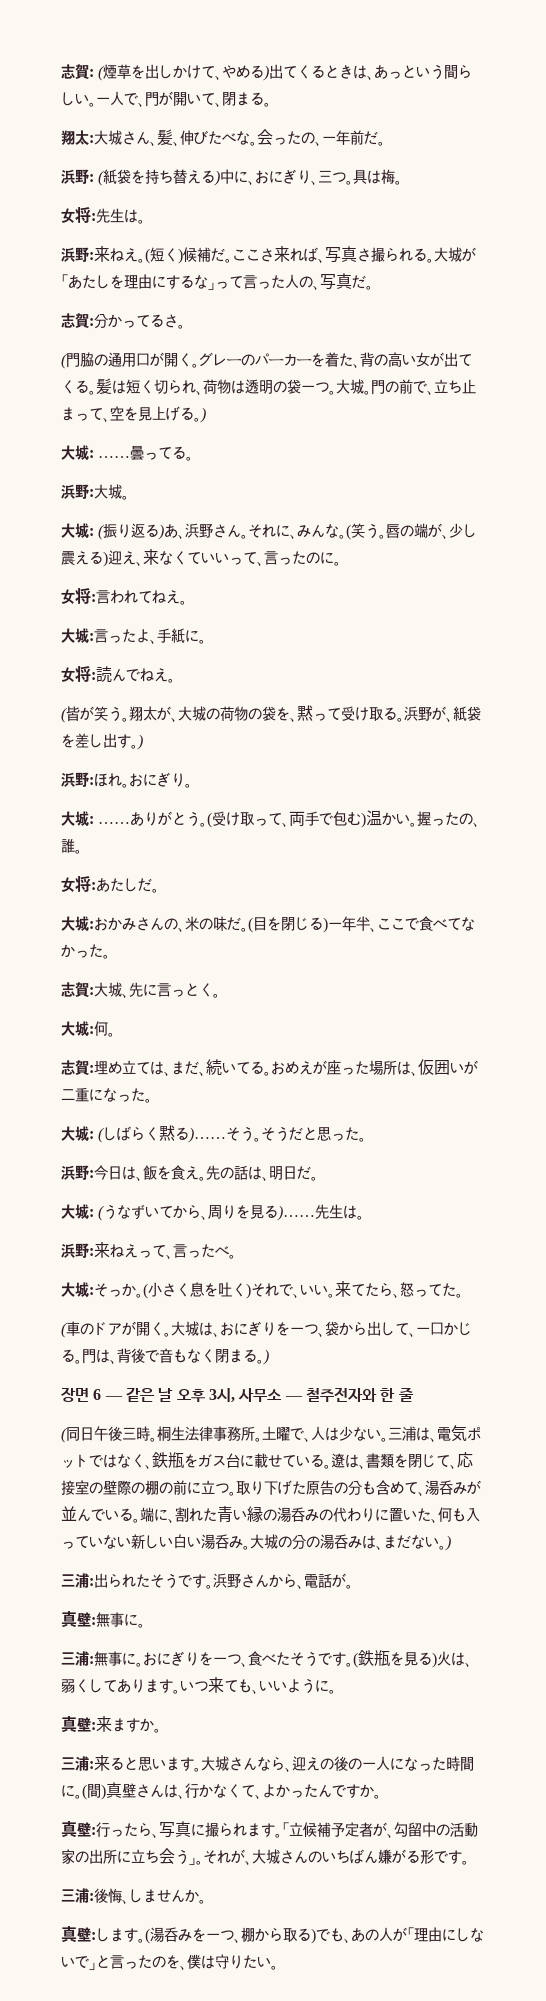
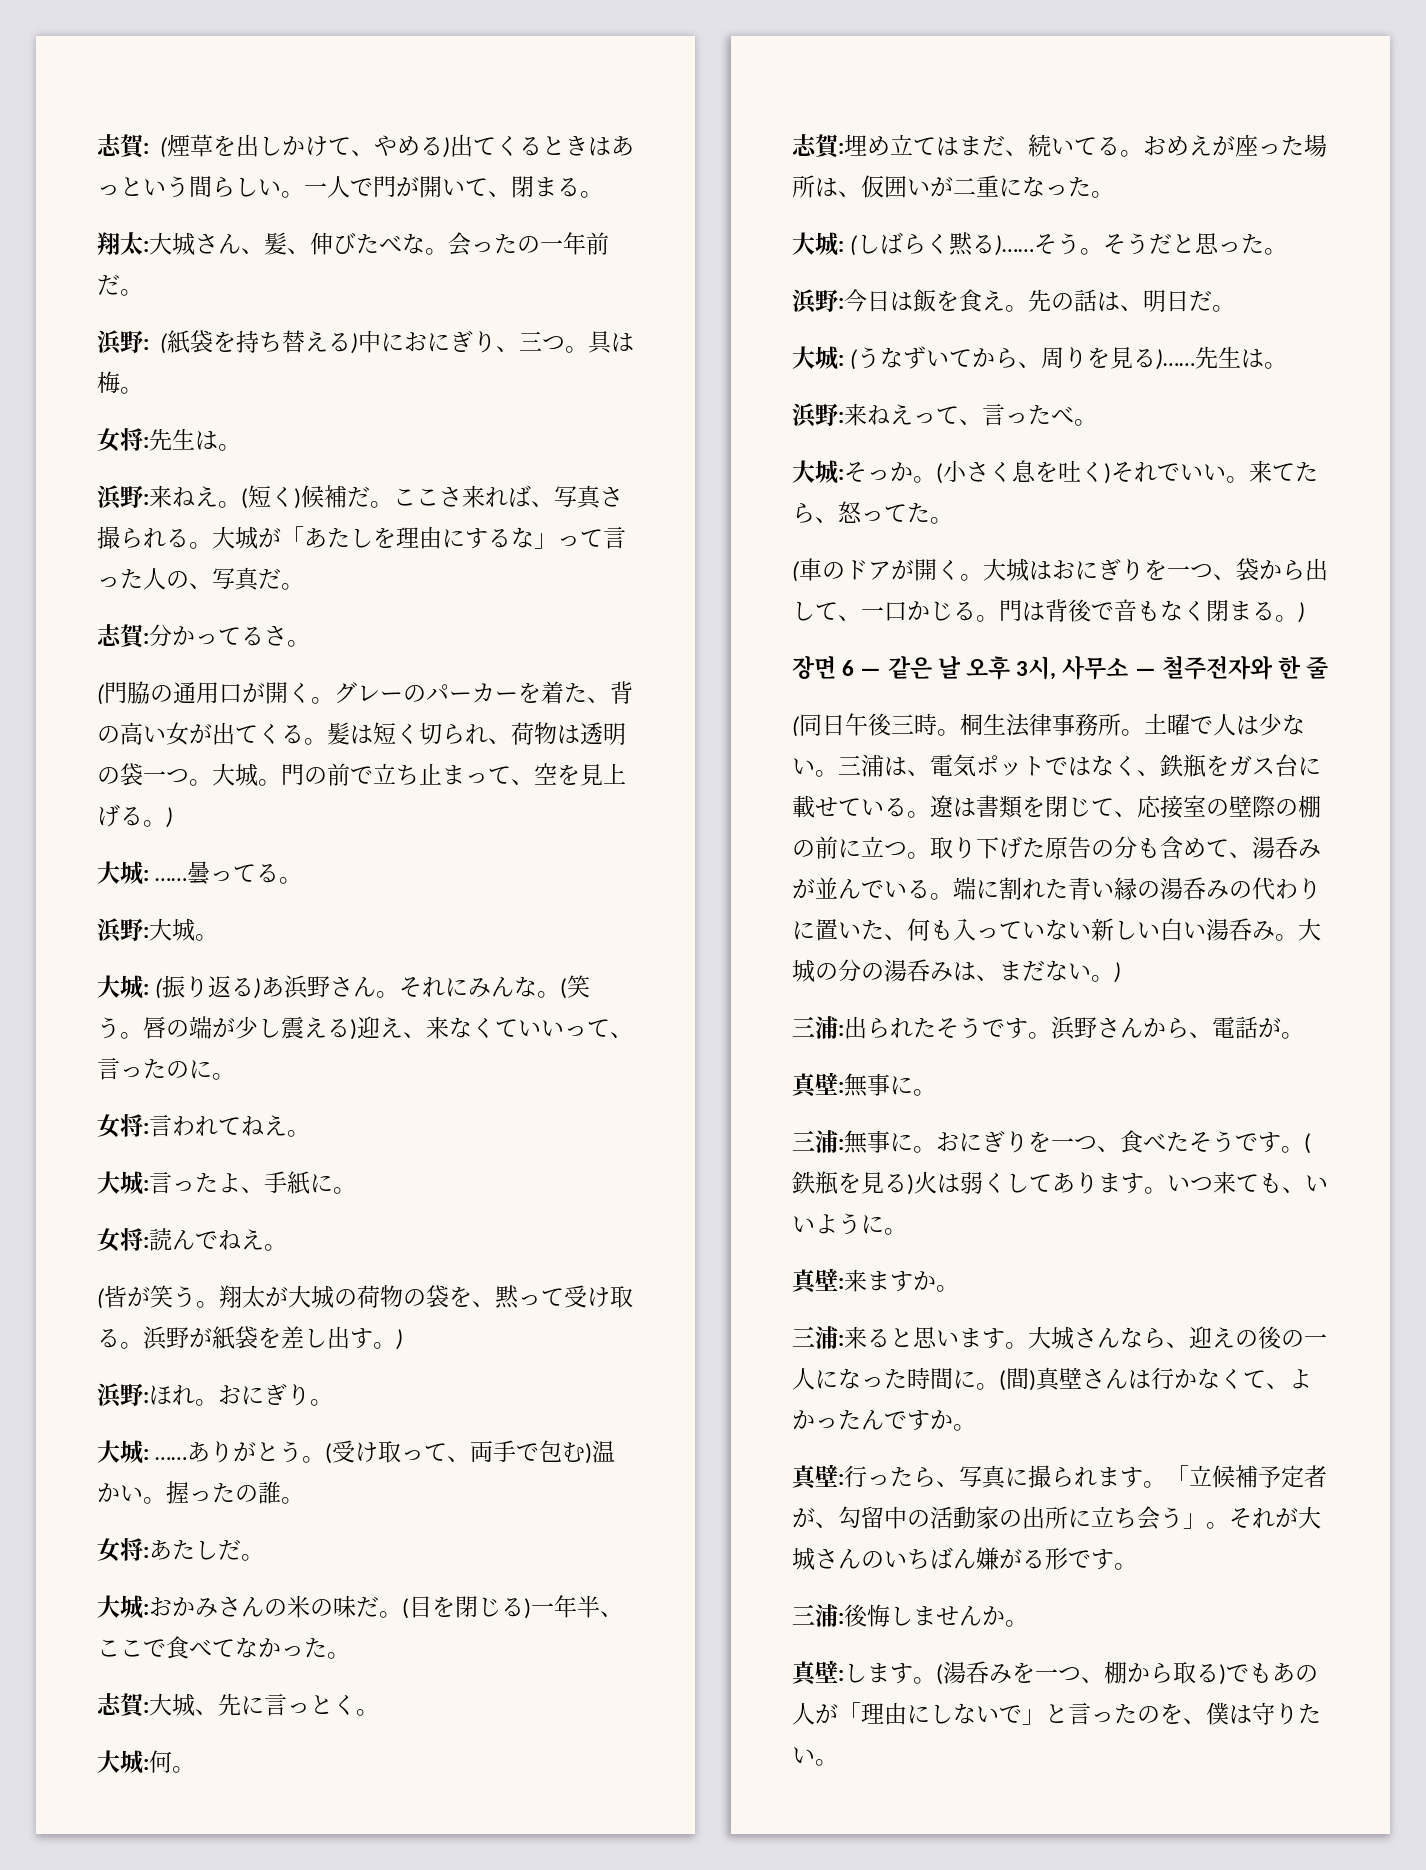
- 志賀: (煙草を出しかけて、やめる)出てくるときは、あっという間らしい。
+ 志賀: (煙草を出しかけて、やめる)出てくるときはあっという間らしい。
- 一人で、門が開いて、閉まる。
+ 一人で門が開いて、閉まる。
- 会ったの、一年前だ。
+ 会ったの一年前だ。
- 浜野: (紙袋を持ち替える)中に、おにぎり、三つ。
+ 浜野: (紙袋を持ち替える)中におにぎり、三つ。
- 門の前で、立ち止まって、空を見上げる。)
+ 門の前で立ち止まって、空を見上げる。)
- 大城: (振り返る)あ、浜野さん。
+ 大城: (振り返る)あ浜野さん。
- それに、みんな。
+ それにみんな。
- 唇の端が、少し震える)迎え、来なくていいって、言ったのに。
+ 唇の端が少し震える)迎え、来なくていいって、言ったのに。
- 翔太が、大城の荷物の袋を、黙って受け取る。
+ 翔太が大城の荷物の袋を、黙って受け取る。
- 浜野が、紙袋を差し出す。)
+ 浜野が紙袋を差し出す。)
- 握ったの、誰。
+ 握ったの誰。
- 大城:おかみさんの、米の味だ。
+ 大城:おかみさんの米の味だ。
- 志賀:埋め立ては、まだ、続いてる。
+ 志賀:埋め立てはまだ、続いてる。
- 浜野:今日は、飯を食え。
+ 浜野:今日は飯を食え。
- (小さく息を吐く)それで、いい。
+ (小さく息を吐く)それでいい。
- 大城は、おにぎりを一つ、袋から出して、一口かじる。
+ 大城はおにぎりを一つ、袋から出して、一口かじる。
- 門は、背後で音もなく閉まる。)
+ 門は背後で音もなく閉まる。)
- 土曜で、人は少ない。
+ 土曜で人は少ない。
- 遼は、書類を閉じて、応接室の壁際の棚の前に立つ。
+ 遼は書類を閉じて、応接室の壁際の棚の前に立つ。
- 端に、割れた青い縁の湯呑みの代わりに置いた、何も入っていない新しい白い湯呑み。
+ 端に割れた青い縁の湯呑みの代わりに置いた、何も入っていない新しい白い湯呑み。
- (鉄瓶を見る)火は、弱くしてあります。
+ (鉄瓶を見る)火は弱くしてあります。
- (間)真壁さんは、行かなくて、よかったんですか。
+ (間)真壁さんは行かなくて、よかったんですか。
- それが、大城さんのいちばん嫌がる形です。
+ それが大城さんのいちばん嫌がる形です。
- 三浦:後悔、しませんか。
+ 三浦:後悔しませんか。
- (湯呑みを一つ、棚から取る)でも、あの人が「理由にしないで」と言ったのを、僕は守りたい。
+ (湯呑みを一つ、棚から取る)でもあの人が「理由にしないで」と言ったのを、僕は守りたい。

